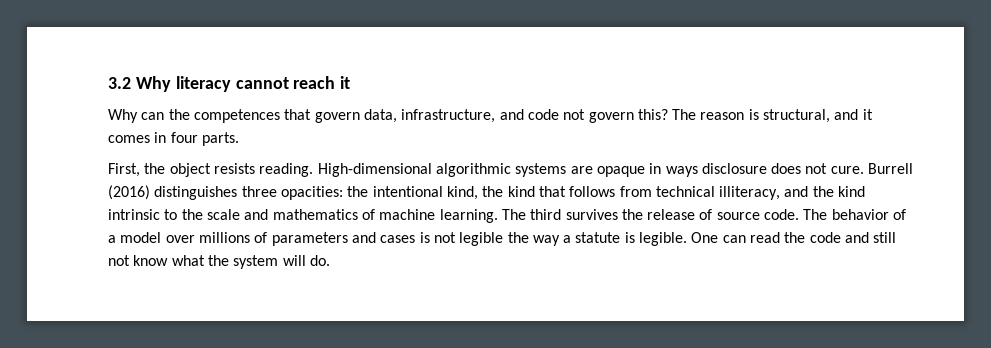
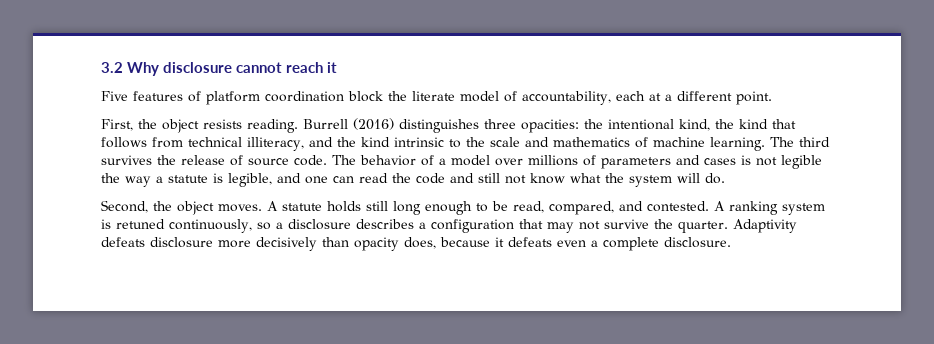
- 3.2 Why literacy cannot reach it
+ 3.2 Why disclosure cannot reach it
- Why can the competences that govern data, infrastructure, and code not govern this? The reason is structural, and it comes in four parts.
+ Five features of platform coordination block the literate model of accountability, each at a different point.
- High-dimensional algorithmic systems are opaque in ways disclosure does not cure.
- The behavior of a model over millions of parameters and cases is not legible the way a statute is legible. One can read the code and still not know what the system will do.
+ The behavior of a model over millions of parameters and cases is not legible the way a statute is legible, and one can read the code and still not know what the system will do.
+ Second, the object moves. A statute holds still long enough to be read, compared, and contested. A ranking system is retuned continuously, so a disclosure describes a configuration that may not survive the quarter. Adaptivity defeats disclosure more decisively than opacity does, because it defeats even a complete disclosure.

